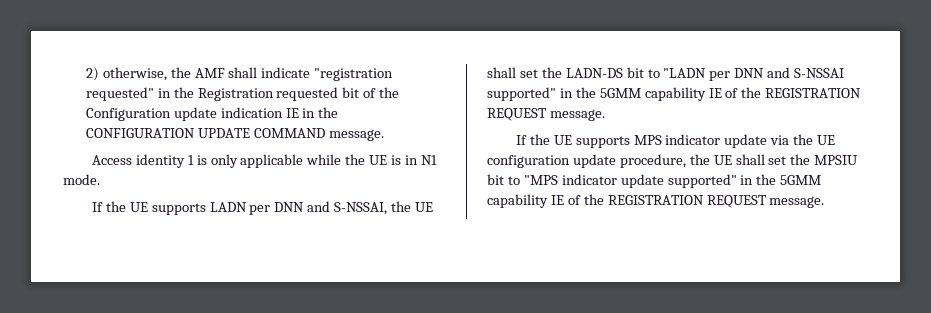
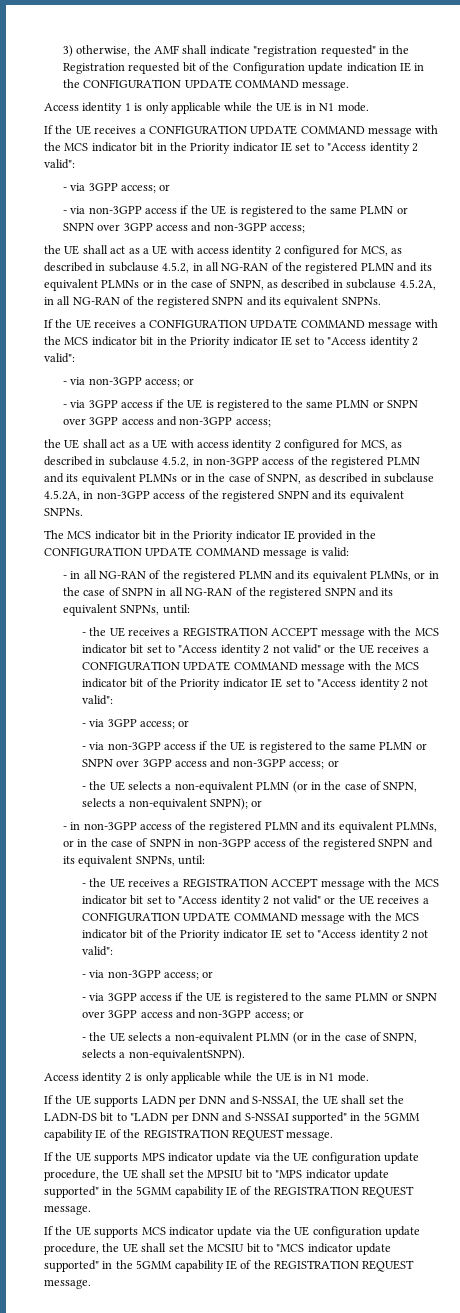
- 2) otherwise, the AMF shall indicate "registration requested" in the Registration requested bit of the Configuration update indication IE in the CONFIGURATION UPDATE COMMAND message.
+ 3) otherwise, the AMF shall indicate "registration requested" in the Registration requested bit of the Configuration update indication IE in the CONFIGURATION UPDATE COMMAND message.
  Access identity 1 is only applicable while the UE is in N1 mode.
+ If the UE receives a CONFIGURATION UPDATE COMMAND message with the MCS indicator bit in the Priority indicator IE set to "Access identity 2 valid":
+ - via 3GPP access; or
+ - via non-3GPP access if the UE is registered to the same PLMN or SNPN over 3GPP access and non-3GPP access;
+ the UE shall act as a UE with access identity 2 configured for MCS, as described in subclause 4.5.2, in all NG-RAN of the registered PLMN and its equivalent PLMNs or in the case of SNPN, as described in subclause 4.5.2A, in all NG-RAN of the registered SNPN and its equivalent SNPNs.
+ If the UE receives a CONFIGURATION UPDATE COMMAND message with the MCS indicator bit in the Priority indicator IE set to "Access identity 2 valid":
+ - via non-3GPP access; or
+ - via 3GPP access if the UE is registered to the same PLMN or SNPN over 3GPP access and non-3GPP access;
+ the UE shall act as a UE with access identity 2 configured for MCS, as described in subclause 4.5.2, in non-3GPP access of the registered PLMN and its equivalent PLMNs or in the case of SNPN, as described in subclause 4.5.2A, in non-3GPP access of the registered SNPN and its equivalent SNPNs.
+ The MCS indicator bit in the Priority indicator IE provided in the CONFIGURATION UPDATE COMMAND message is valid:
+ - in all NG-RAN of the registered PLMN and its equivalent PLMNs, or in the case of SNPN in all NG-RAN of the registered SNPN and its equivalent SNPNs, until:
+ - the UE receives a REGISTRATION ACCEPT message with the MCS indicator bit set to "Access identity 2 not valid" or the UE receives a CONFIGURATION UPDATE COMMAND message with the MCS indicator bit of the Priority indicator IE set to "Access identity 2 not valid":
+ - via 3GPP access; or
+ - via non-3GPP access if the UE is registered to the same PLMN or SNPN over 3GPP access and non-3GPP access; or
+ - the UE selects a non-equivalent PLMN (or in the case of SNPN, selects a non-equivalent SNPN); or
+ - in non-3GPP access of the registered PLMN and its equivalent PLMNs, or in the case of SNPN in non-3GPP access of the registered SNPN and its equivalent SNPNs, until:
+ - the UE receives a REGISTRATION ACCEPT message with the MCS indicator bit set to "Access identity 2 not valid" or the UE receives a CONFIGURATION UPDATE COMMAND message with the MCS indicator bit of the Priority indicator IE set to "Access identity 2 not valid":
+ - via non-3GPP access; or
+ - via 3GPP access if the UE is registered to the same PLMN or SNPN over 3GPP access and non-3GPP access; or
+ - the UE selects a non-equivalent PLMN (or in the case of SNPN, selects a non-equivalentSNPN).
+ Access identity 2 is only applicable while the UE is in N1 mode.
+ If the UE supports MCS indicator update via the UE configuration update procedure, the UE shall set the MCSIU bit to "MCS indicator update supported" in the 5GMM capability IE of the REGISTRATION REQUEST message.

